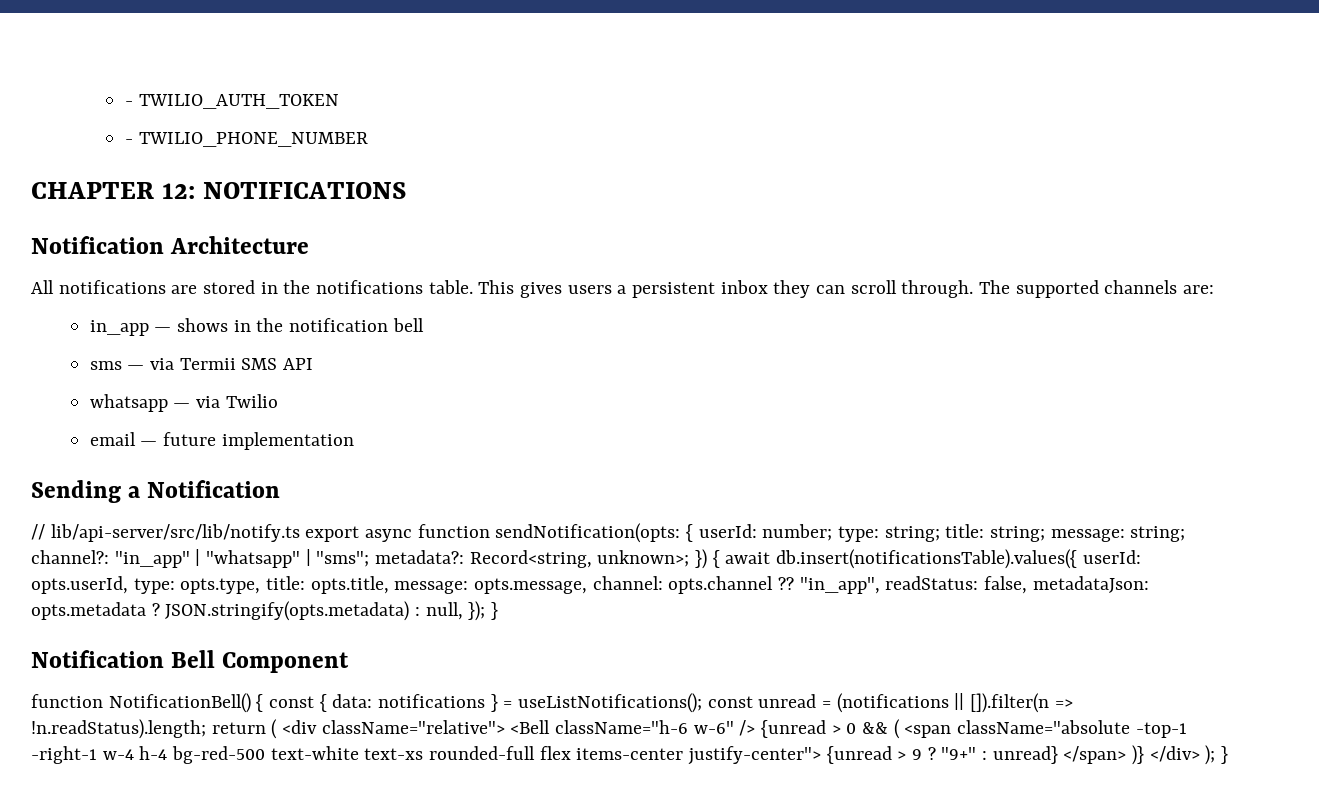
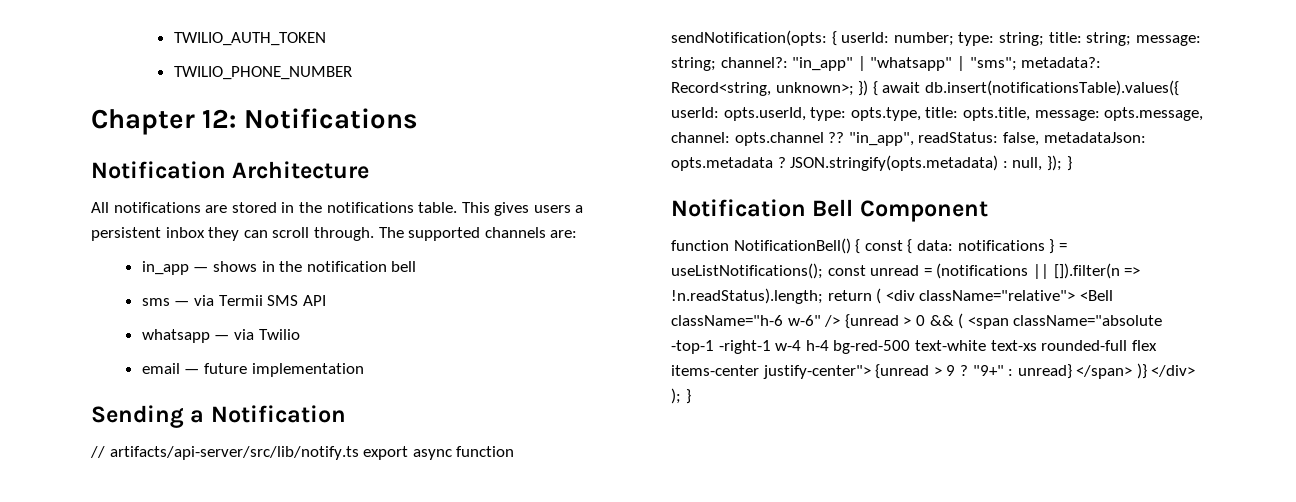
- - TWILIO_AUTH_TOKEN
+ TWILIO_AUTH_TOKEN
- - TWILIO_PHONE_NUMBER
+ TWILIO_PHONE_NUMBER
- CHAPTER 12: NOTIFICATIONS
+ Chapter 12: Notifications
- // lib/api-server/src/lib/notify.ts export async function sendNotification(opts: { userId: number; type: string; title: string; message: string; channel?: "in_app" | "whatsapp" | "sms"; metadata?: Record<string, unknown>; }) { await db.insert(notificationsTable).values({ userId: opts.userId, type: opts.type, title: opts.title, message: opts.message, channel: opts.channel ??
+ // artifacts/api-server/src/lib/notify.ts export async function sendNotification(opts: { userId: number; type: string; title: string; message: string; channel?: "in_app" | "whatsapp" | "sms"; metadata?: Record<string, unknown>; }) { await db.insert(notificationsTable).values({ userId: opts.userId, type: opts.type, title: opts.title, message: opts.message, channel: opts.channel ??

